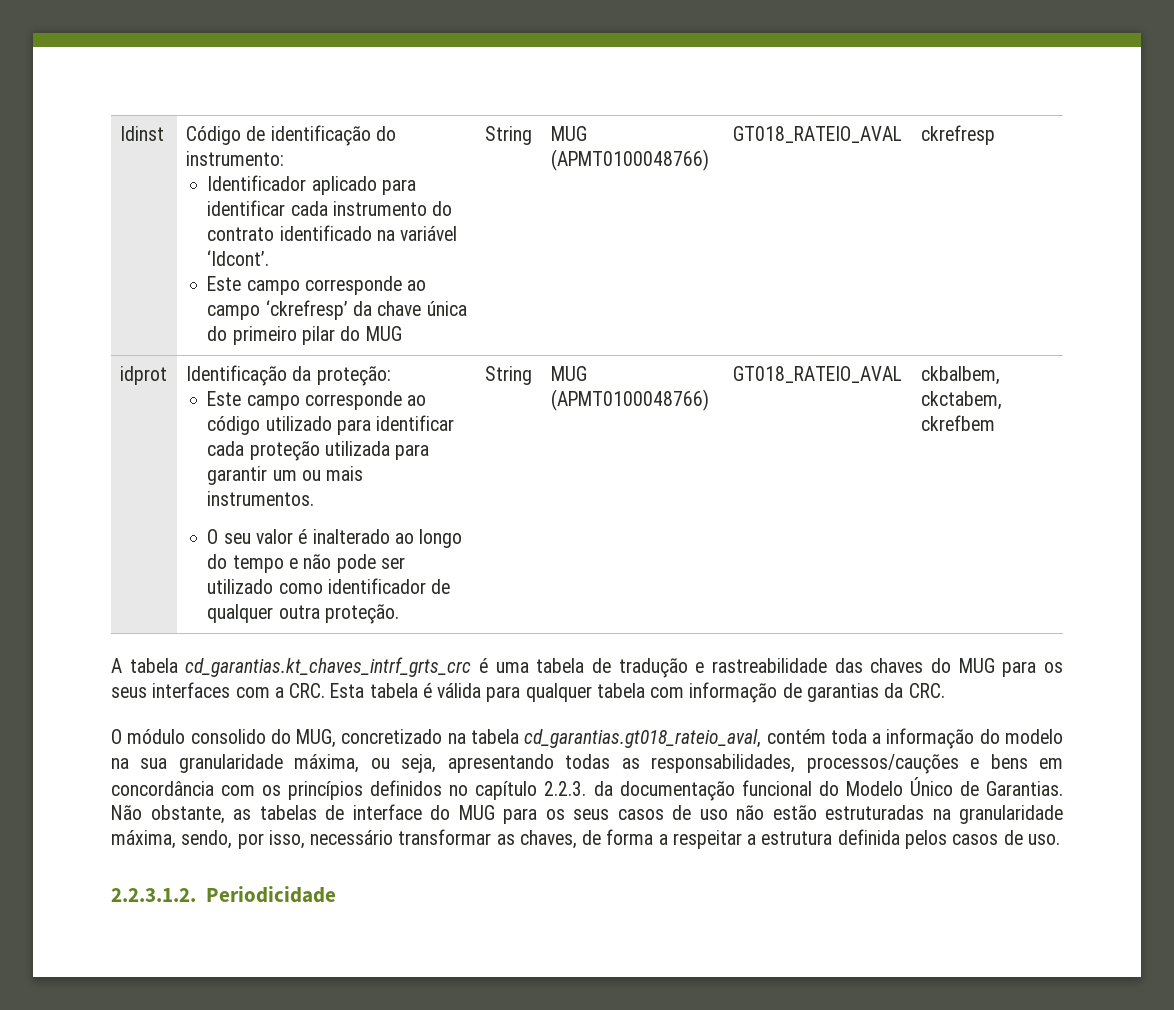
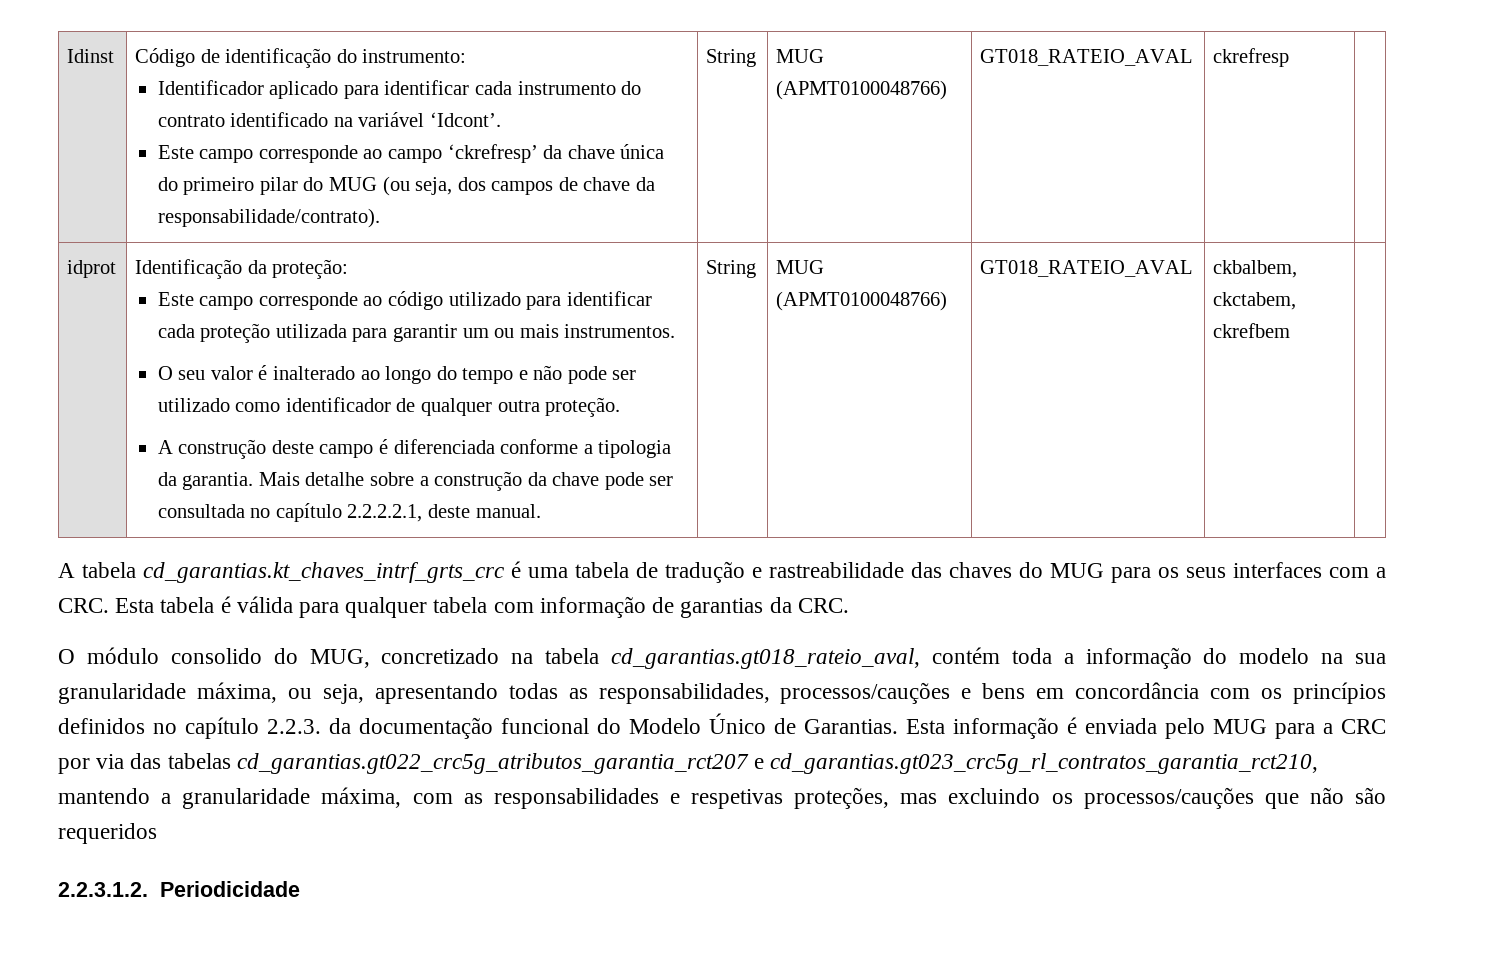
- Este campo corresponde ao campo ‘ckrefresp’ da chave única do primeiro pilar do MUG
+ Este campo corresponde ao campo ‘ckrefresp’ da chave única do primeiro pilar do MUG (ou seja, dos campos de chave da responsabilidade/contrato).
+ A construção deste campo é diferenciada conforme a tipologia da garantia. Mais detalhe sobre a construção da chave pode ser consultada no capítulo 2.2.2.2.1, deste manual.
- Não obstante, as tabelas de interface do MUG para os seus casos de uso não estão estruturadas na granularidade máxima, sendo, por isso, necessário transformar as chaves, de forma a respeitar a estrutura definida pelos casos de uso.
+ Esta informação é enviada pelo MUG para a CRC por via das tabelas cd_garantias.gt022_crc5g_atributos_garantia_rct207 e cd_garantias.gt023_crc5g_rl_contratos_garantia_rct210, mantendo a granularidade máxima, com as responsabilidades e respetivas proteções, mas excluindo os processos/cauções que não são requeridos

